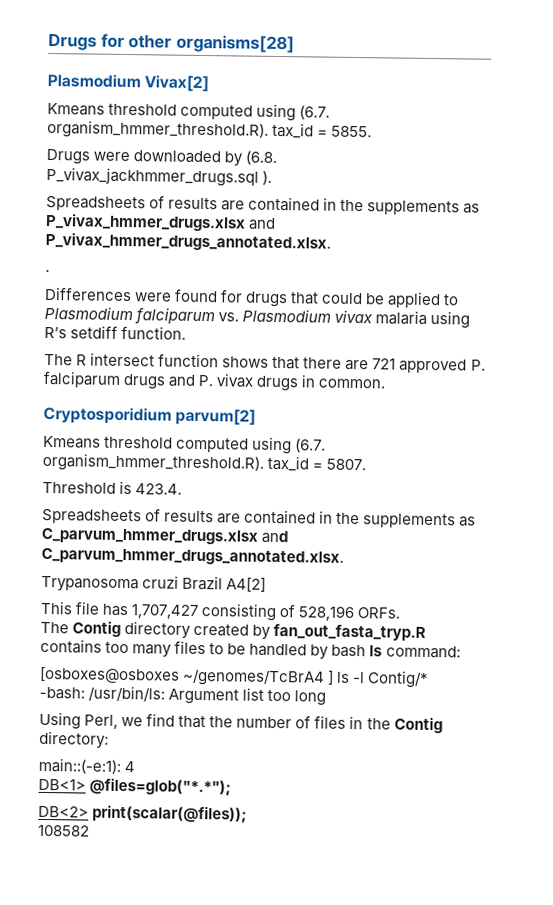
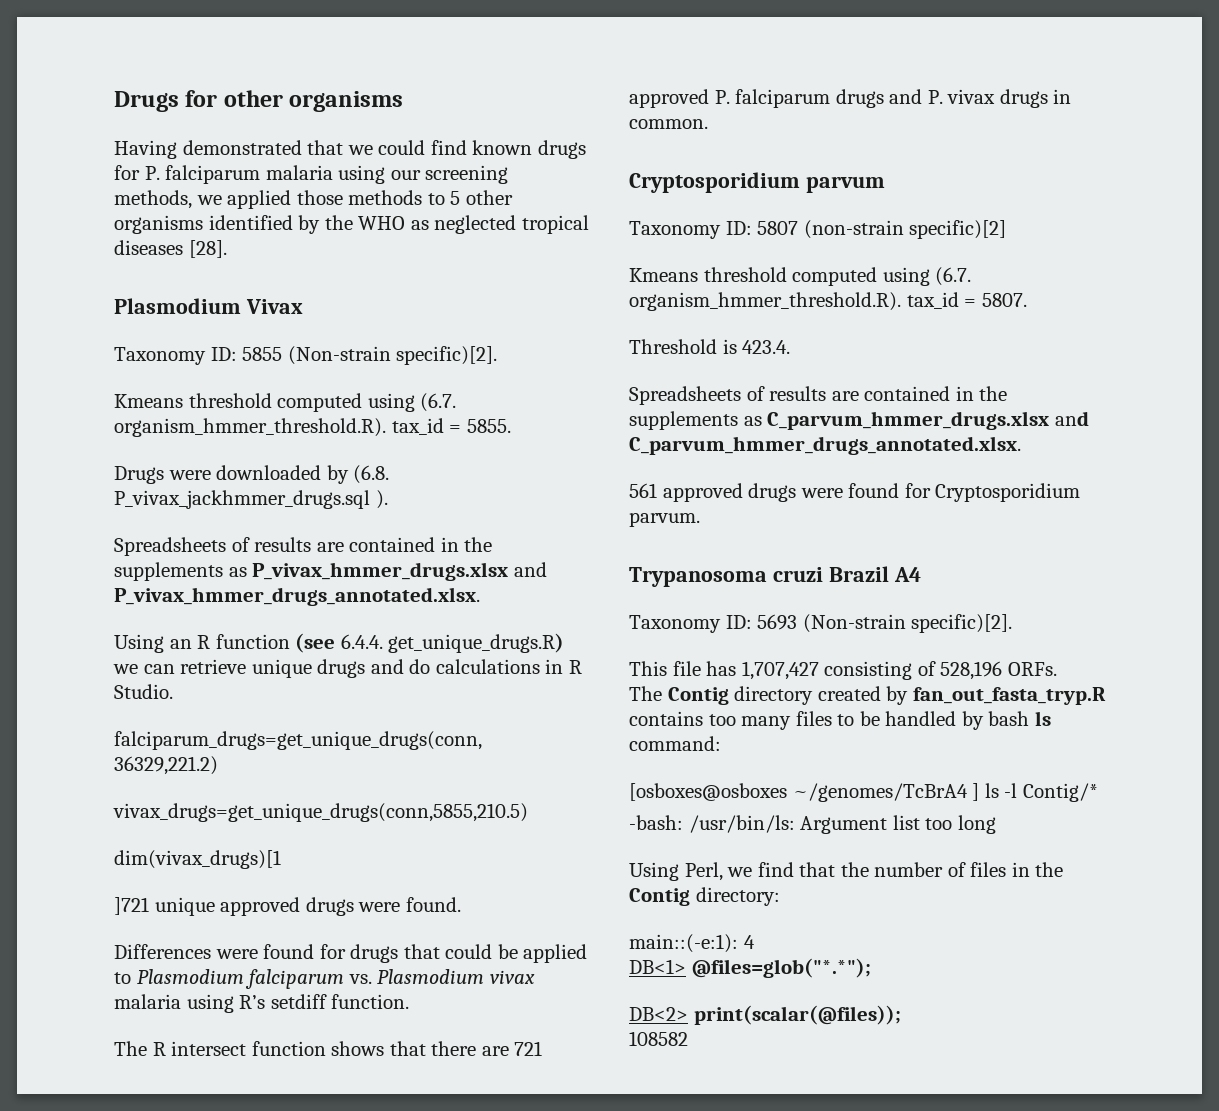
- Drugs for other organisms[28]
- Plasmodium Vivax[2]
+ Drugs for other organisms
+ Having demonstrated that we could find known drugs for P. falciparum malaria using our screening methods, we applied those methods to 5 other organisms identified by the WHO as neglected tropical diseases [28].
+ Plasmodium Vivax
+ Taxonomy ID: 5855 (Non-strain specific)[2].
- .
+ Using an R function (see 6.4.4. get_unique_drugs.R) we can retrieve unique drugs and do calculations in R Studio.
+ falciparum_drugs=get_unique_drugs(conn, 36329,221.2)
+ vivax_drugs=get_unique_drugs(conn,5855,210.5)
+ dim(vivax_drugs)[1
+ ]721 unique approved drugs were found.
- Cryptosporidium parvum[2]
+ Cryptosporidium parvum
+ Taxonomy ID: 5807 (non-strain specific)[2]
- Trypanosoma cruzi Brazil A4[2]
+ 561 approved drugs were found for Cryptosporidium parvum.
+ Trypanosoma cruzi Brazil A4
+ Taxonomy ID: 5693 (Non-strain specific)[2].

